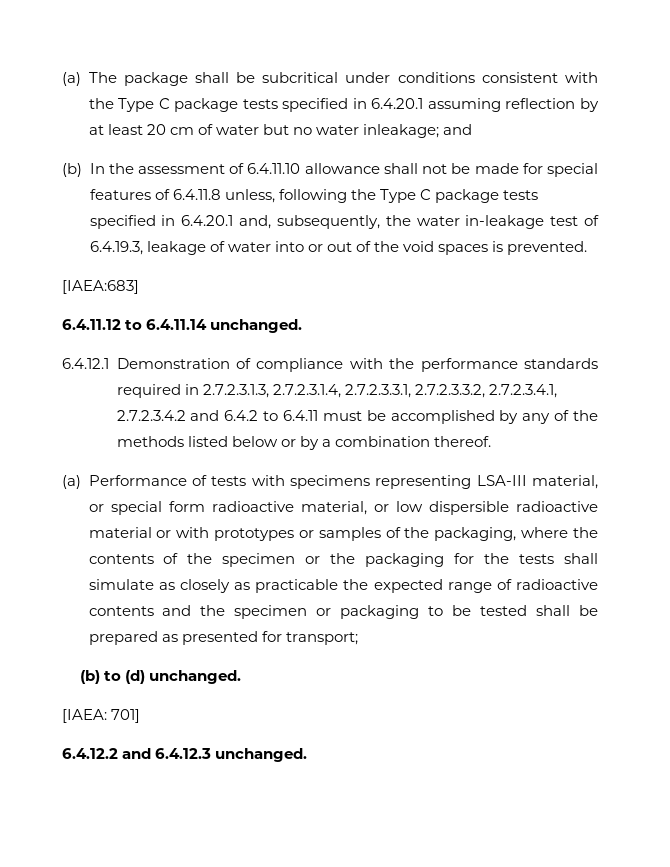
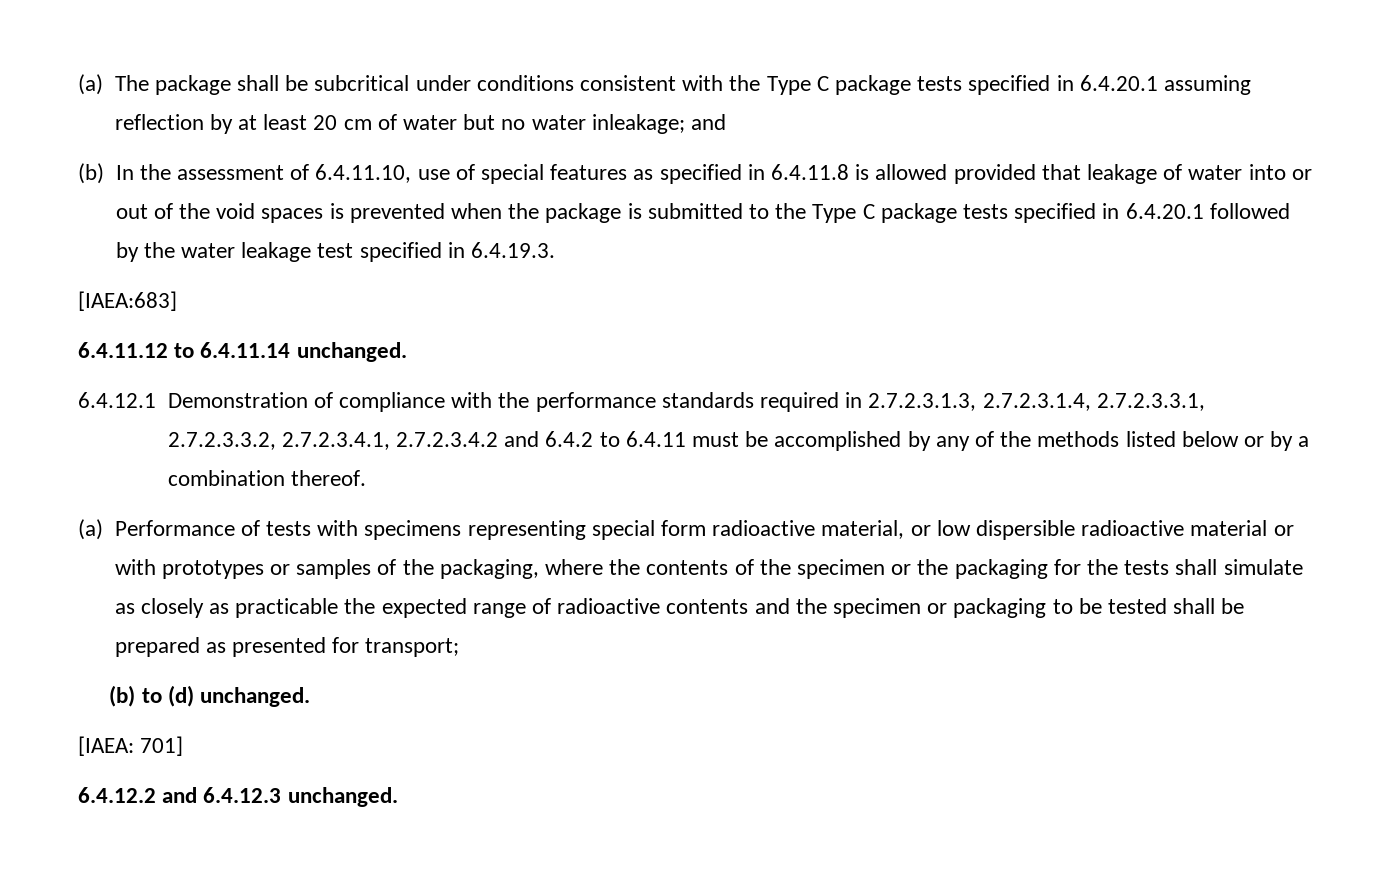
- (b) In the assessment of 6.4.11.10 allowance shall not be made for special features of 6.4.11.8 unless, following the Type C package tests specified in 6.4.20.1 and, subsequently, the water in-leakage test of 6.4.19.3, leakage of water into or out of the void spaces is prevented.
+ (b) In the assessment of 6.4.11.10, use of special features as specified in 6.4.11.8 is allowed provided that leakage of water into or out of the void spaces is prevented when the package is submitted to the Type C package tests specified in 6.4.20.1 followed by the water leakage test specified in 6.4.19.3.
- (a) Performance of tests with specimens representing LSA-III material, or special form radioactive material, or low dispersible radioactive material or with prototypes or samples of the packaging, where the contents of the specimen or the packaging for the tests shall simulate as closely as practicable the expected range of radioactive contents and the specimen or packaging to be tested shall be prepared as presented for transport;
+ (a) Performance of tests with specimens representing special form radioactive material, or low dispersible radioactive material or with prototypes or samples of the packaging, where the contents of the specimen or the packaging for the tests shall simulate as closely as practicable the expected range of radioactive contents and the specimen or packaging to be tested shall be prepared as presented for transport;

